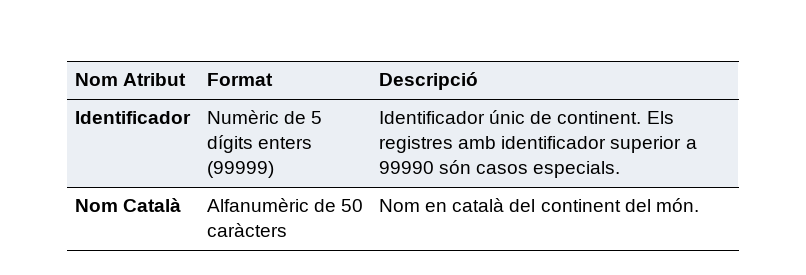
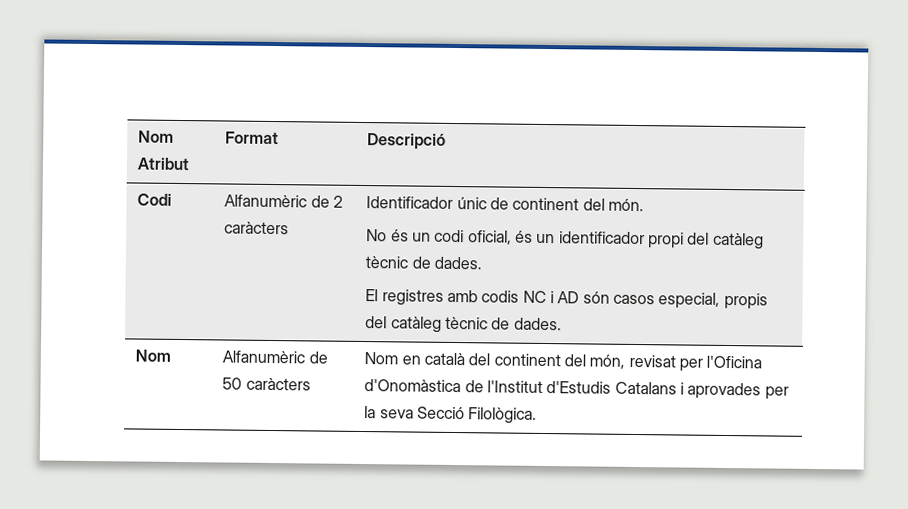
- Identificador | Numèric de 5 dígits enters (99999) | Identificador únic de continent. Els registres amb identificador superior a 99990 són casos especials.
- Nom Català | Alfanumèric de 50 caràcters | Nom en català del continent del món.
+ Codi | Alfanumèric de 2 caràcters | Identificador únic de continent del món.
+ No és un codi oficial, és un identificador propi del catàleg tècnic de dades.
+ El registres amb codis NC i AD són casos especial, propis del catàleg tècnic de dades.
+ Nom | Alfanumèric de 50 caràcters | Nom en català del continent del món, revisat per l'Oficina d'Onomàstica de l'Institut d'Estudis Catalans i aprovades per la seva Secció Filològica.

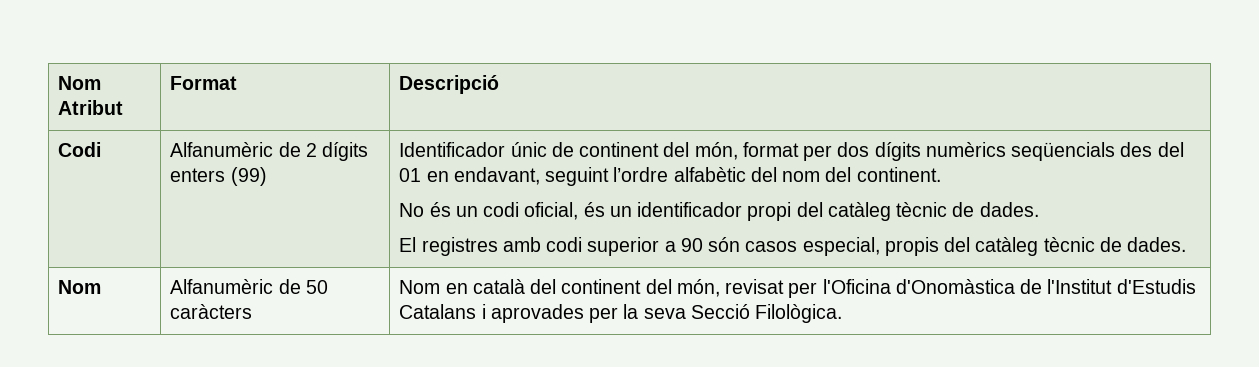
- Alfanumèric de 2 caràcters
+ Alfanumèric de 2 dígits enters (99)
- Identificador únic de continent del món.
+ Identificador únic de continent del món, format per dos dígits numèrics seqüencials des del 01 en endavant, seguint l’ordre alfabètic del nom del continent.
- El registres amb codis NC i AD són casos especial, propis del catàleg tècnic de dades.
+ El registres amb codi superior a 90 són casos especial, propis del catàleg tècnic de dades.

